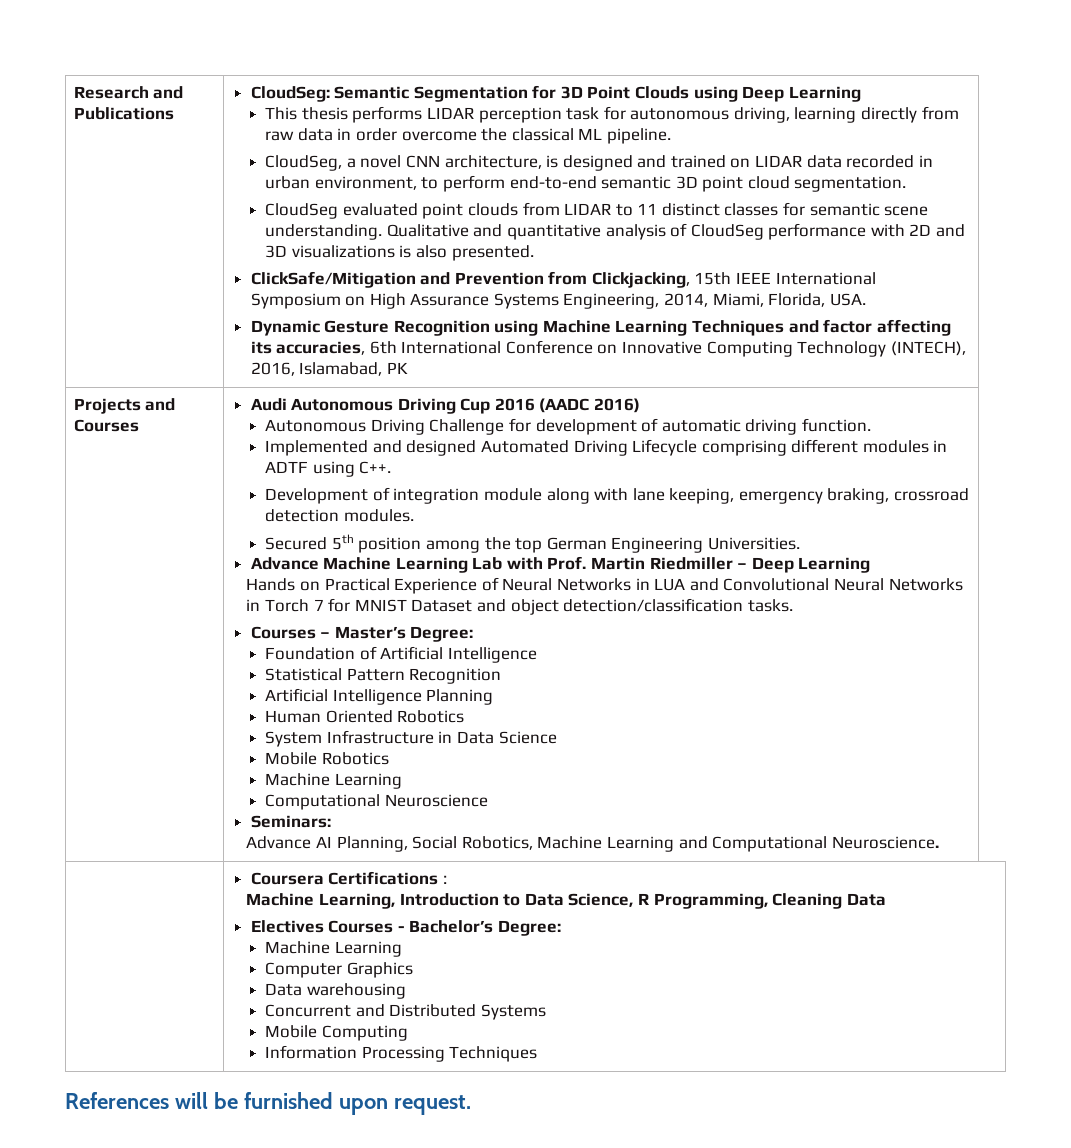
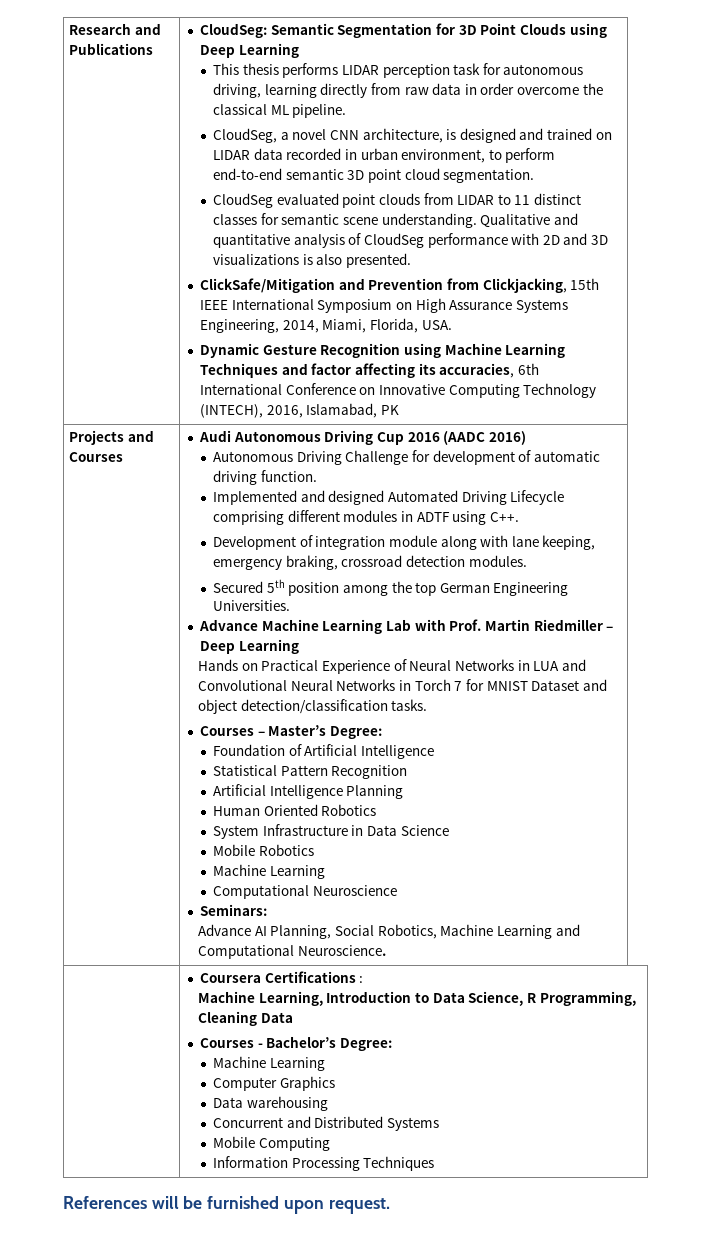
  | Coursera Certifications :
  Machine Learning, Introduction to Data Science, R Programming, Cleaning Data
- Electives Courses - Bachelor’s Degree:
+ Courses - Bachelor’s Degree:

